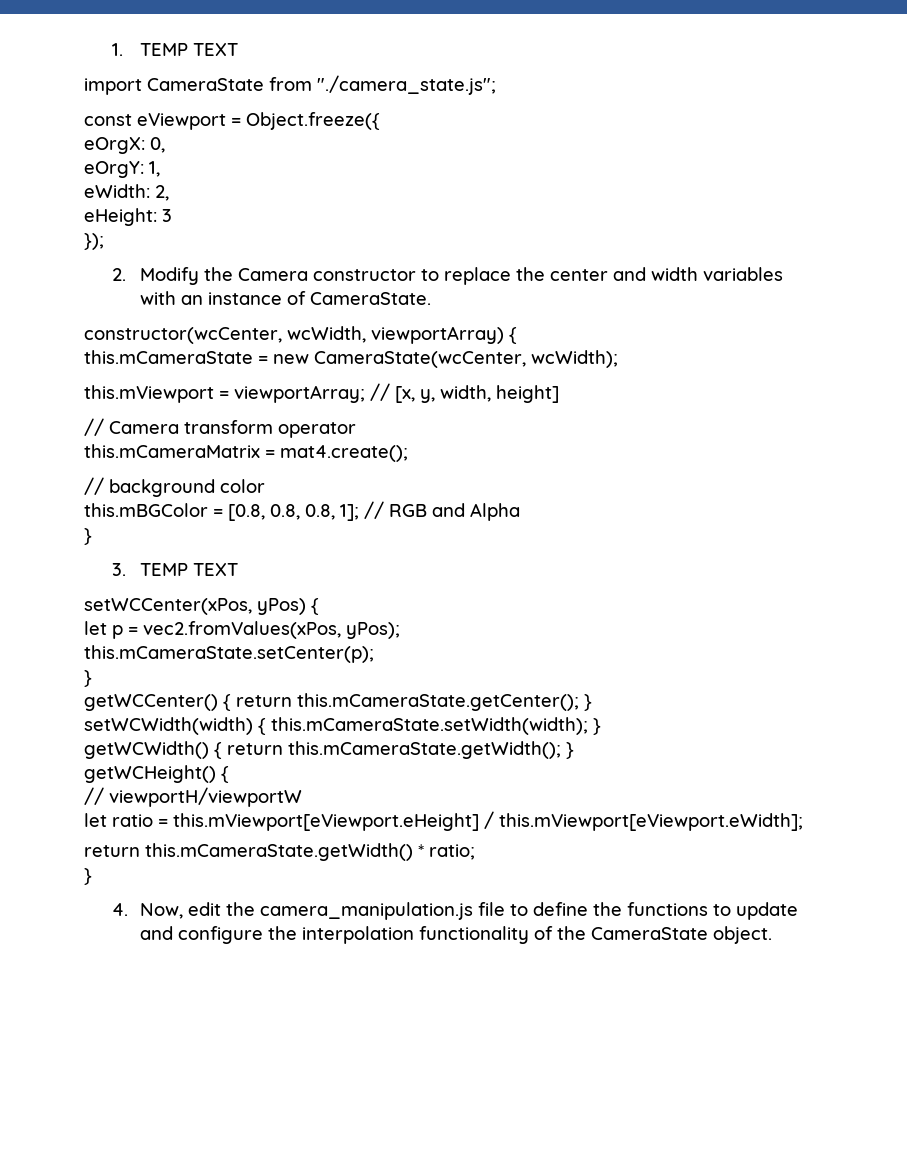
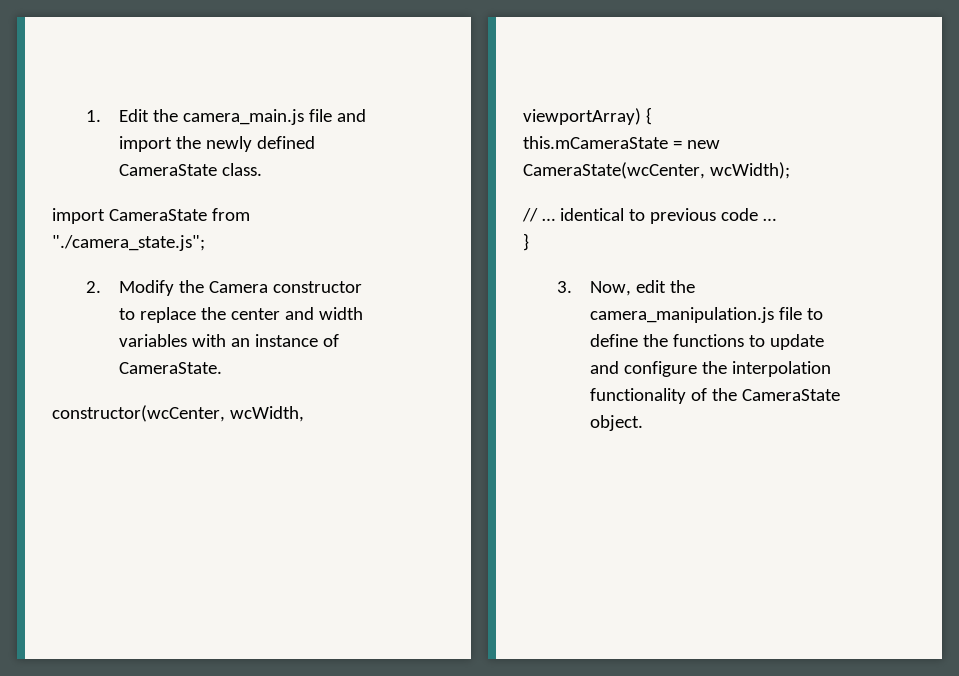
- 1. TEMP TEXT
+ 1. Edit the camera_main.js file and import the newly defined CameraState class.
  import CameraState from "./camera_state.js";
- const eViewport = Object.freeze({
- eOrgX: 0,
- eOrgY: 1,
- eWidth: 2,
- eHeight: 3
- });
- this.mViewport = viewportArray; // [x, y, width, height]
- // Camera transform operator
- this.mCameraMatrix = mat4.create();
- // background color
- this.mBGColor = [0.8, 0.8, 0.8, 1]; // RGB and Alpha
+ // … identical to previous code …
  }
- 3. TEMP TEXT
- setWCCenter(xPos, yPos) {
- let p = vec2.fromValues(xPos, yPos);
- this.mCameraState.setCenter(p);
- }
- getWCCenter() { return this.mCameraState.getCenter(); }
- setWCWidth(width) { this.mCameraState.setWidth(width); }
- getWCWidth() { return this.mCameraState.getWidth(); }
- getWCHeight() {
- // viewportH/viewportW
- let ratio = this.mViewport[eViewport.eHeight] / this.mViewport[eViewport.eWidth];
- return this.mCameraState.getWidth() * ratio;
- }
- 4. Now, edit the camera_manipulation.js file to define the functions to update and configure the interpolation functionality of the CameraState object.
+ 3. Now, edit the camera_manipulation.js file to define the functions to update and configure the interpolation functionality of the CameraState object.

